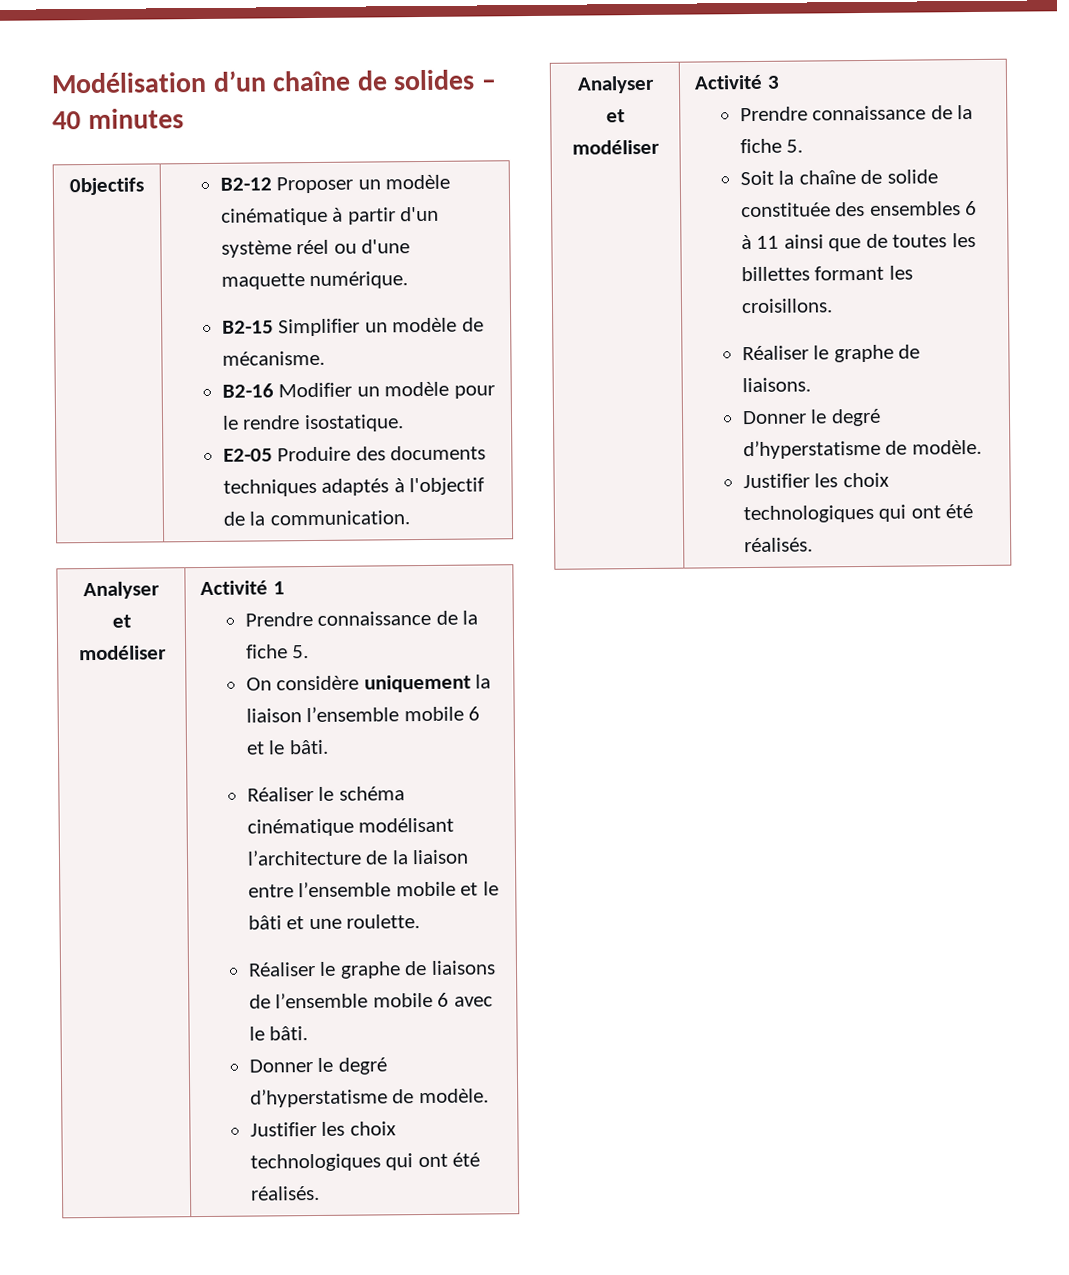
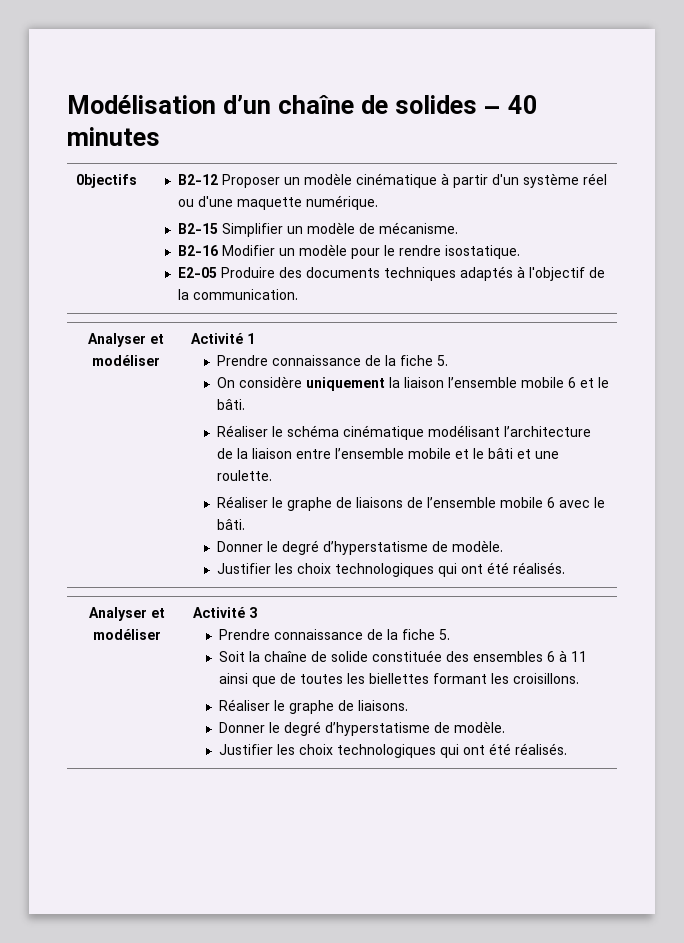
- Soit la chaîne de solide constituée des ensembles 6 à 11 ainsi que de toutes les billettes formant les croisillons.
+ Soit la chaîne de solide constituée des ensembles 6 à 11 ainsi que de toutes les biellettes formant les croisillons.

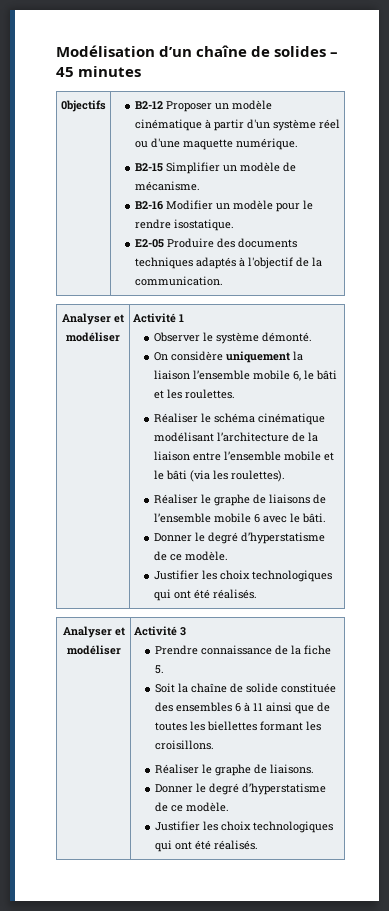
- Modélisation d’un chaîne de solides – 40 minutes
+ Modélisation d’un chaîne de solides – 45 minutes
  Activité 1
- Prendre connaissance de la fiche 5.
+ Observer le système démonté.
- On considère uniquement la liaison l’ensemble mobile 6 et le bâti.
+ On considère uniquement la liaison l’ensemble mobile 6, le bâti et les roulettes.
- Réaliser le schéma cinématique modélisant l’architecture de la liaison entre l’ensemble mobile et le bâti et une roulette.
+ Réaliser le schéma cinématique modélisant l’architecture de la liaison entre l’ensemble mobile et le bâti (via les roulettes).
  Réaliser le graphe de liaisons de l’ensemble mobile 6 avec le bâti.
- Donner le degré d’hyperstatisme de modèle.
+ Donner le degré d’hyperstatisme de ce modèle.
  Réaliser le graphe de liaisons.
- Donner le degré d’hyperstatisme de modèle.
+ Donner le degré d’hyperstatisme de ce modèle.

